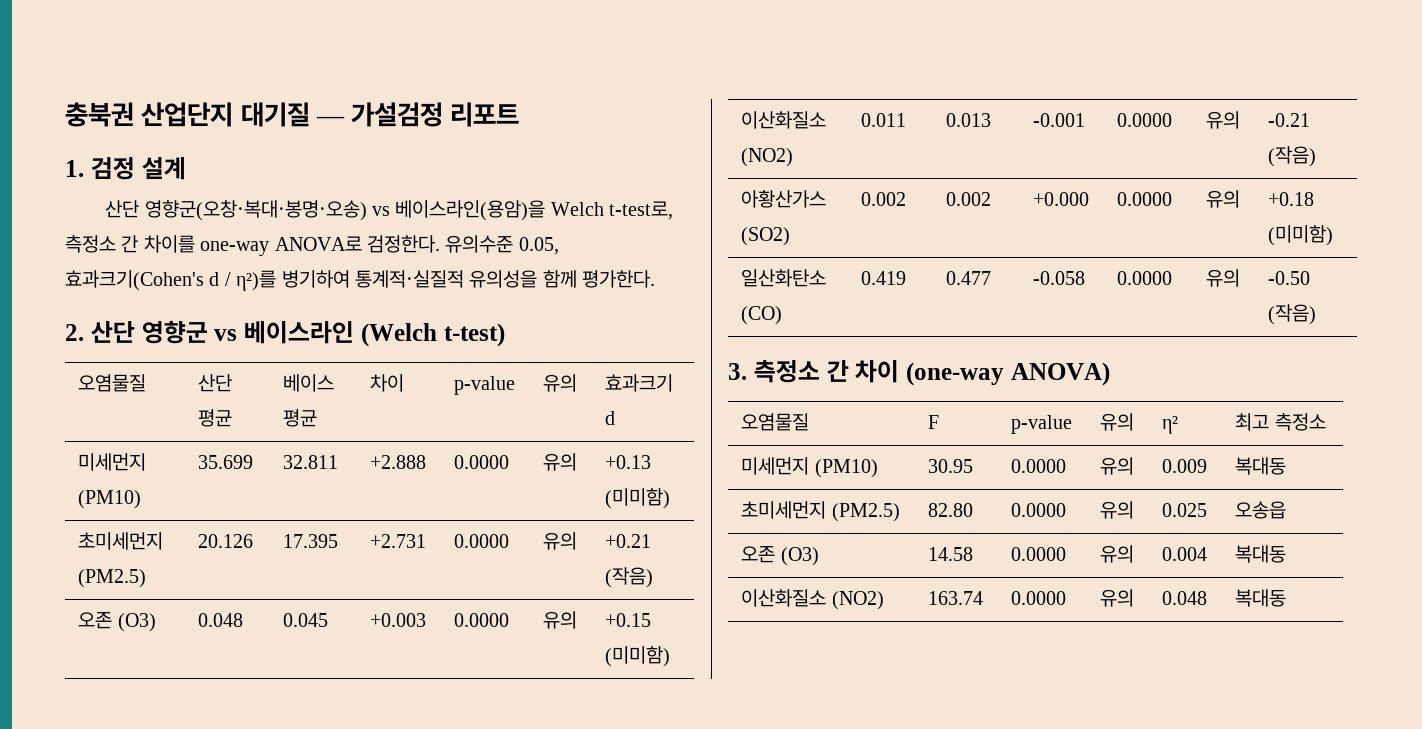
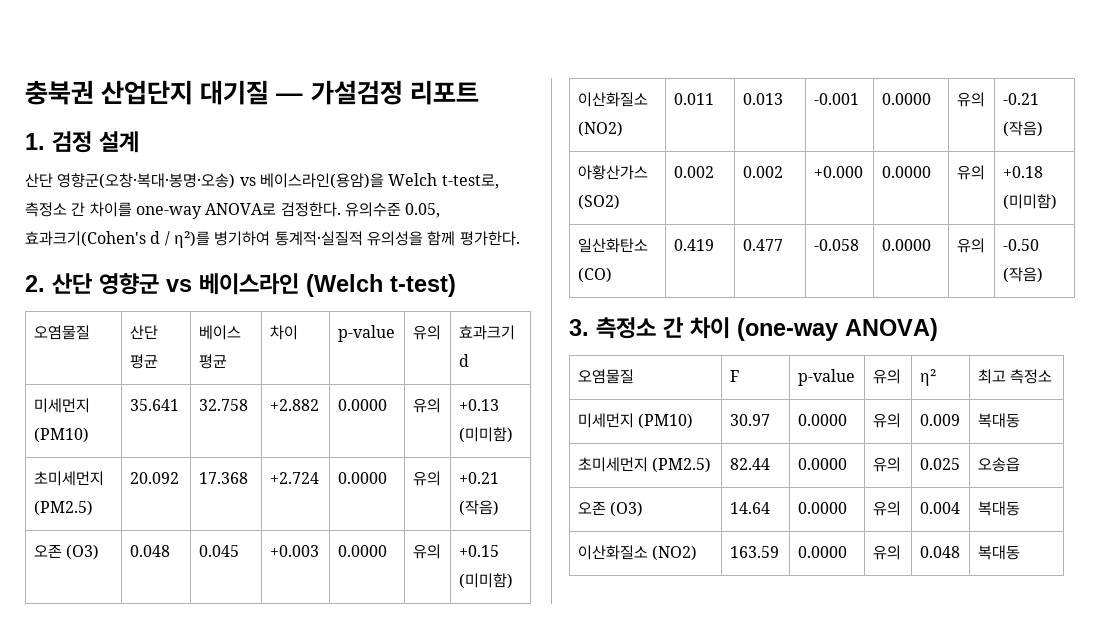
- 미세먼지 (PM10) | 35.699 | 32.811 | +2.888 | 0.0000 | 유의 | +0.13 (미미함)
+ 미세먼지 (PM10) | 35.641 | 32.758 | +2.882 | 0.0000 | 유의 | +0.13 (미미함)
- 초미세먼지 (PM2.5) | 20.126 | 17.395 | +2.731 | 0.0000 | 유의 | +0.21 (작음)
+ 초미세먼지 (PM2.5) | 20.092 | 17.368 | +2.724 | 0.0000 | 유의 | +0.21 (작음)
- 미세먼지 (PM10) | 30.95 | 0.0000 | 유의 | 0.009 | 복대동
+ 미세먼지 (PM10) | 30.97 | 0.0000 | 유의 | 0.009 | 복대동
- 초미세먼지 (PM2.5) | 82.80 | 0.0000 | 유의 | 0.025 | 오송읍
+ 초미세먼지 (PM2.5) | 82.44 | 0.0000 | 유의 | 0.025 | 오송읍
- 오존 (O3) | 14.58 | 0.0000 | 유의 | 0.004 | 복대동
+ 오존 (O3) | 14.64 | 0.0000 | 유의 | 0.004 | 복대동
- 이산화질소 (NO2) | 163.74 | 0.0000 | 유의 | 0.048 | 복대동
+ 이산화질소 (NO2) | 163.59 | 0.0000 | 유의 | 0.048 | 복대동

